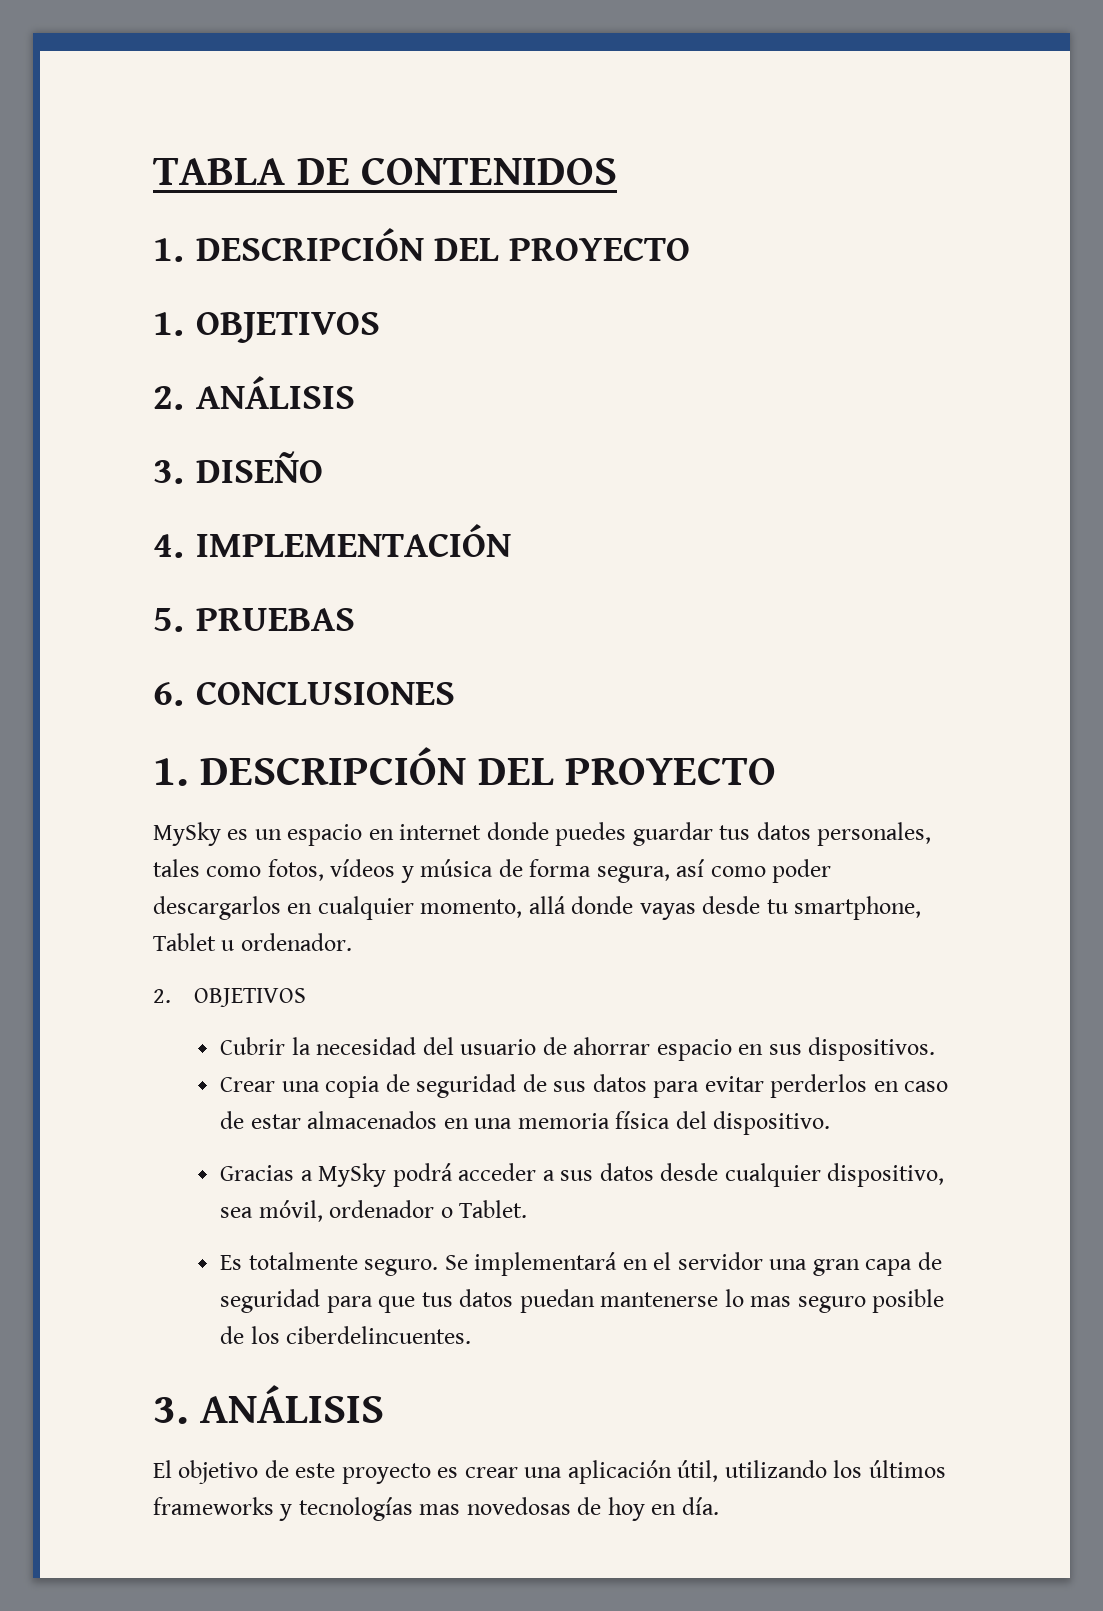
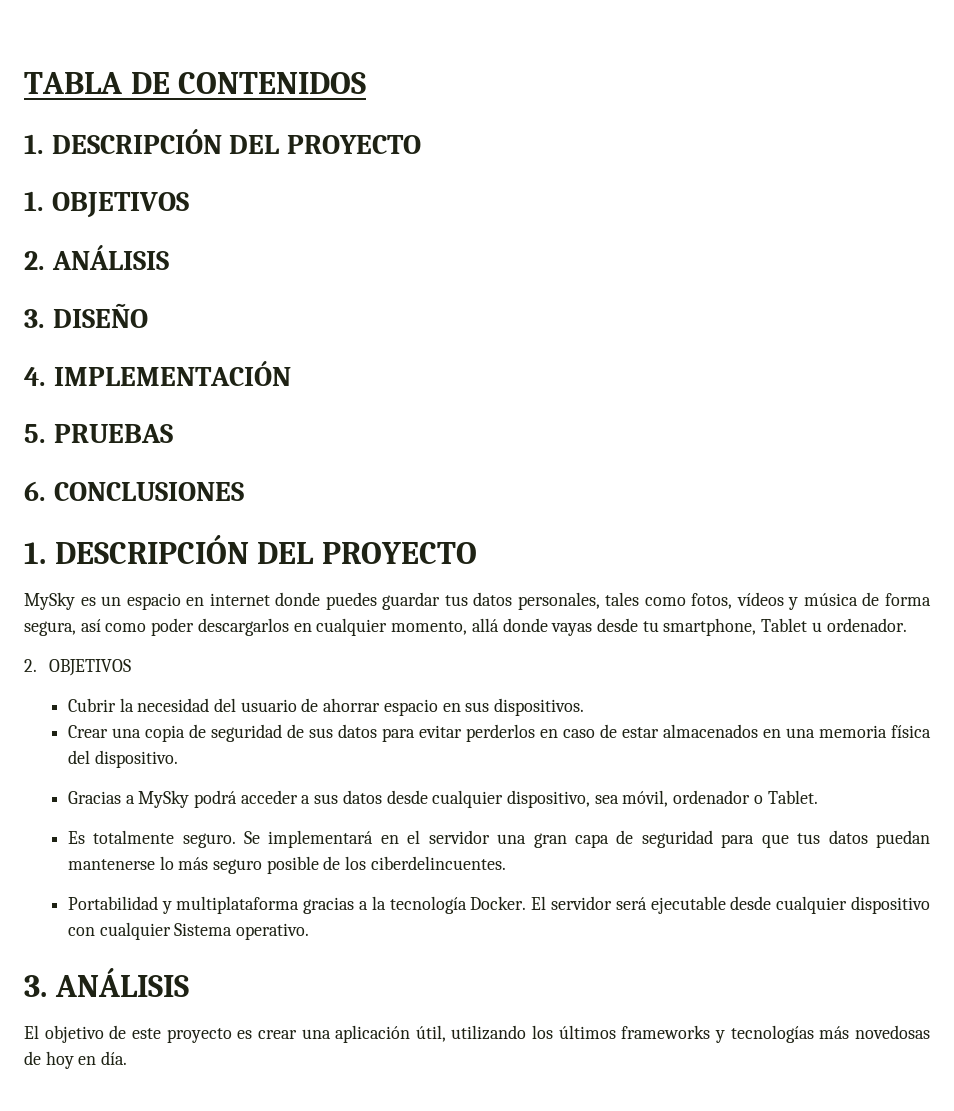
- Se implementará en el servidor una gran capa de seguridad para que tus datos puedan mantenerse lo mas seguro posible de los ciberdelincuentes.
+ Se implementará en el servidor una gran capa de seguridad para que tus datos puedan mantenerse lo más seguro posible de los ciberdelincuentes.
+ Portabilidad y multiplataforma gracias a la tecnología Docker. El servidor será ejecutable desde cualquier dispositivo con cualquier Sistema operativo.
- El objetivo de este proyecto es crear una aplicación útil, utilizando los últimos frameworks y tecnologías mas novedosas de hoy en día.
+ El objetivo de este proyecto es crear una aplicación útil, utilizando los últimos frameworks y tecnologías más novedosas de hoy en día.

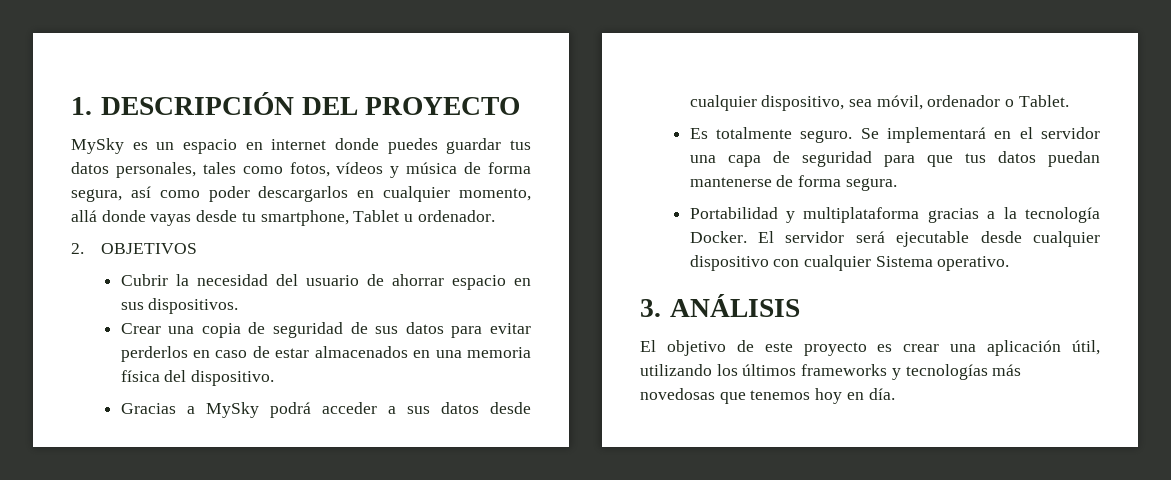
- TABLA DE CONTENIDOS
- 1. DESCRIPCIÓN DEL PROYECTO
- 1. OBJETIVOS
- 2. ANÁLISIS
- 3. DISEÑO
- 4. IMPLEMENTACIÓN
- 5. PRUEBAS
- 6. CONCLUSIONES
- Se implementará en el servidor una gran capa de seguridad para que tus datos puedan mantenerse lo más seguro posible de los ciberdelincuentes.
+ Se implementará en el servidor una capa de seguridad para que tus datos puedan mantenerse de forma segura.
- El objetivo de este proyecto es crear una aplicación útil, utilizando los últimos frameworks y tecnologías más novedosas de hoy en día.
+ El objetivo de este proyecto es crear una aplicación útil, utilizando los últimos frameworks y tecnologías más novedosas que tenemos hoy en día.

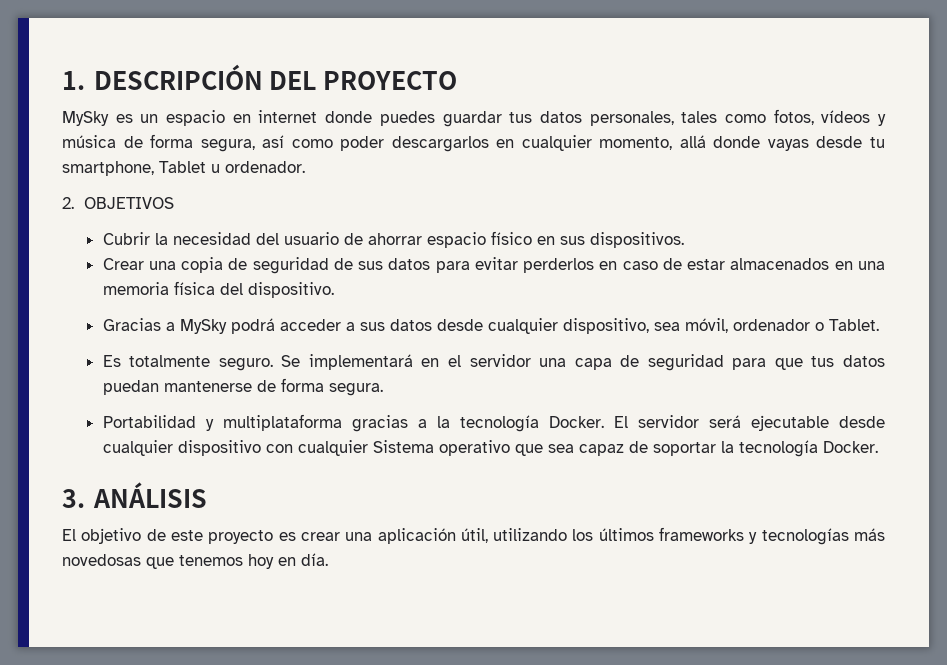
- Cubrir la necesidad del usuario de ahorrar espacio en sus dispositivos.
+ Cubrir la necesidad del usuario de ahorrar espacio físico en sus dispositivos.
- El servidor será ejecutable desde cualquier dispositivo con cualquier Sistema operativo.
+ El servidor será ejecutable desde cualquier dispositivo con cualquier Sistema operativo que sea capaz de soportar la tecnología Docker.

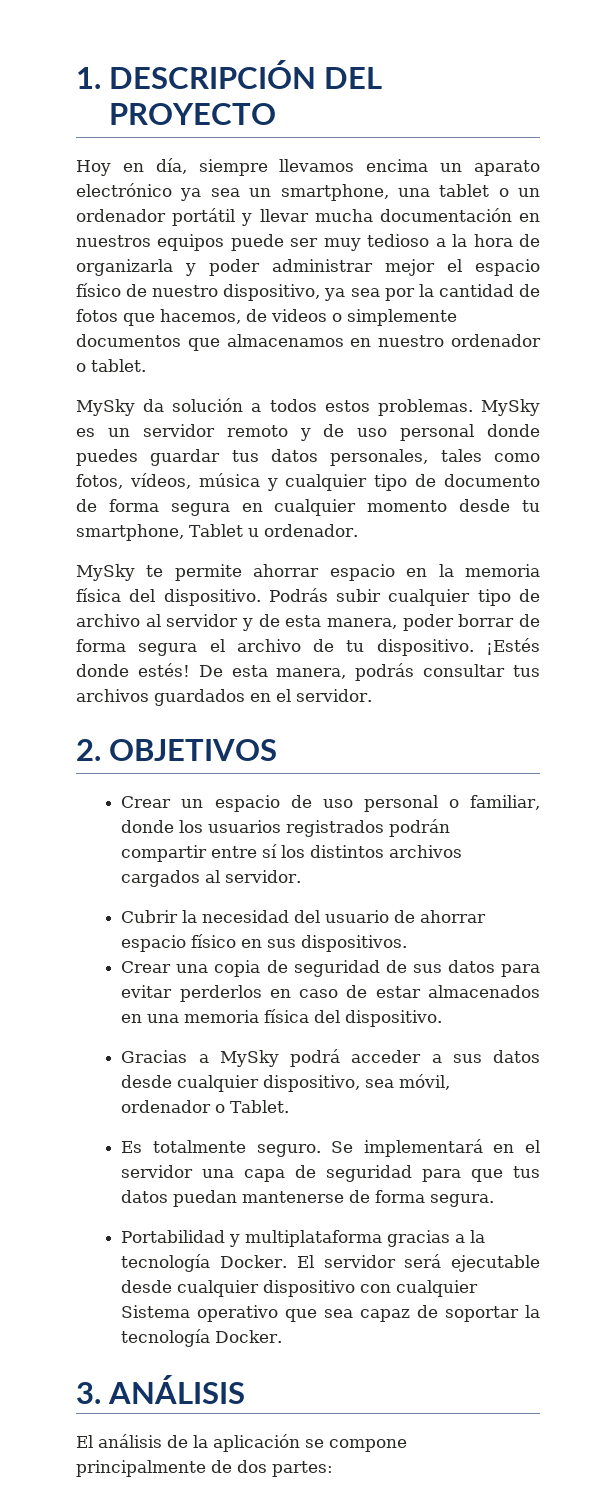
- MySky es un espacio en internet donde puedes guardar tus datos personales, tales como fotos, vídeos y música de forma segura, así como poder descargarlos en cualquier momento, allá donde vayas desde tu smartphone, Tablet u ordenador.
+ Hoy en día, siempre llevamos encima un aparato electrónico ya sea un smartphone, una tablet o un ordenador portátil y llevar mucha documentación en nuestros equipos puede ser muy tedioso a la hora de organizarla y poder administrar mejor el espacio físico de nuestro dispositivo, ya sea por la cantidad de fotos que hacemos, de videos o simplemente documentos que almacenamos en nuestro ordenador o tablet.
+ MySky da solución a todos estos problemas. MySky es un servidor remoto y de uso personal donde puedes guardar tus datos personales, tales como fotos, vídeos, música y cualquier tipo de documento de forma segura en cualquier momento desde tu smartphone, Tablet u ordenador.
+ MySky te permite ahorrar espacio en la memoria física del dispositivo. Podrás subir cualquier tipo de archivo al servidor y de esta manera, poder borrar de forma segura el archivo de tu dispositivo. ¡Estés donde estés! De esta manera, podrás consultar tus archivos guardados en el servidor.
  2. OBJETIVOS
+ Crear un espacio de uso personal o familiar, donde los usuarios registrados podrán compartir entre sí los distintos archivos cargados al servidor.
- El objetivo de este proyecto es crear una aplicación útil, utilizando los últimos frameworks y tecnologías más novedosas que tenemos hoy en día.
+ El análisis de la aplicación se compone principalmente de dos partes:

